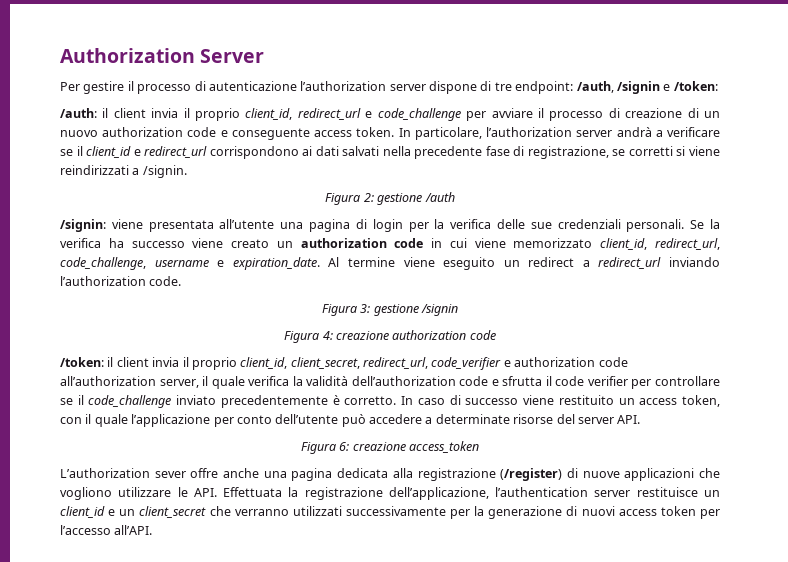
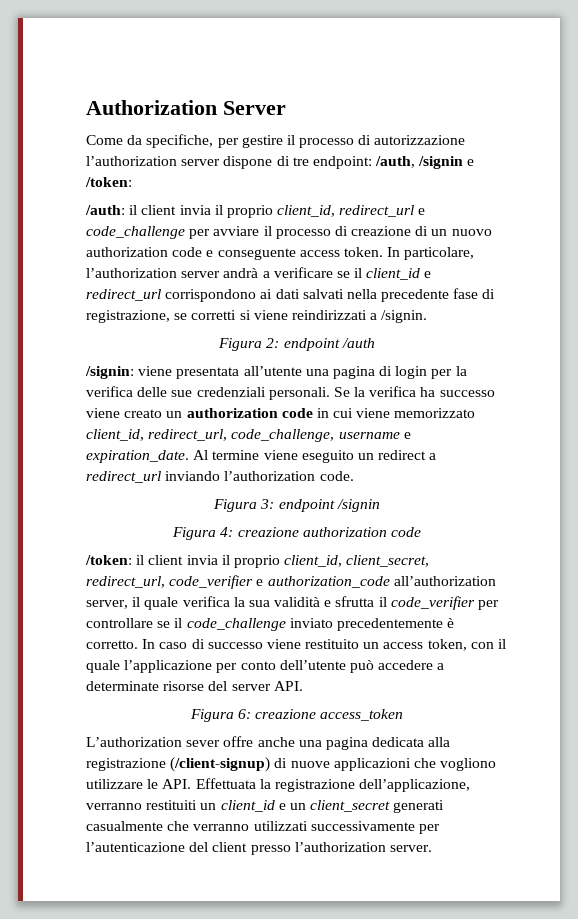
- Per gestire il processo di autenticazione l’authorization server dispone di tre endpoint: /auth, /signin e /token:
+ Come da specifiche, per gestire il processo di autorizzazione l’authorization server dispone di tre endpoint: /auth, /signin e /token:
- Figura 2: gestione /auth
+ Figura 2: endpoint /auth
- Figura 3: gestione /signin
+ Figura 3: endpoint /signin
- /token: il client invia il proprio client_id, client_secret, redirect_url, code_verifier e authorization code all’authorization server, il quale verifica la validità dell’authorization code e sfrutta il code verifier per controllare se il code_challenge inviato precedentemente è corretto.
+ /token: il client invia il proprio client_id, client_secret, redirect_url, code_verifier e authorization_code all’authorization server, il quale verifica la sua validità e sfrutta il code_verifier per controllare se il code_challenge inviato precedentemente è corretto.
- L’authorization sever offre anche una pagina dedicata alla registrazione (/register) di nuove applicazioni che vogliono utilizzare le API. Effettuata la registrazione dell’applicazione, l’authentication server restituisce un client_id e un client_secret che verranno utilizzati successivamente per la generazione di nuovi access token per l’accesso all’API.
+ L’authorization sever offre anche una pagina dedicata alla registrazione (/client-signup) di nuove applicazioni che vogliono utilizzare le API. Effettuata la registrazione dell’applicazione, verranno restituiti un client_id e un client_secret generati casualmente che verranno utilizzati successivamente per l’autenticazione del client presso l’authorization server.

